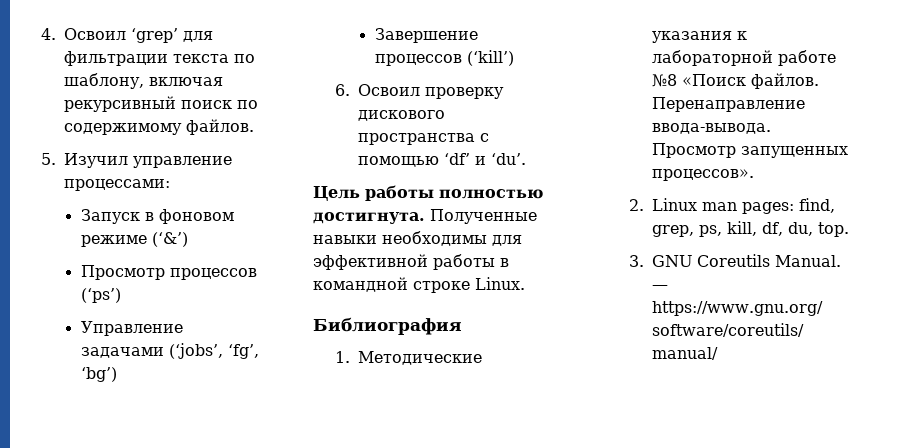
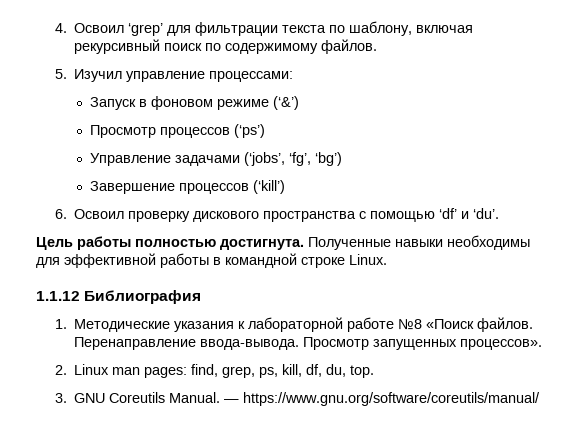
- Библиография
+ 1.1.12 Библиография

